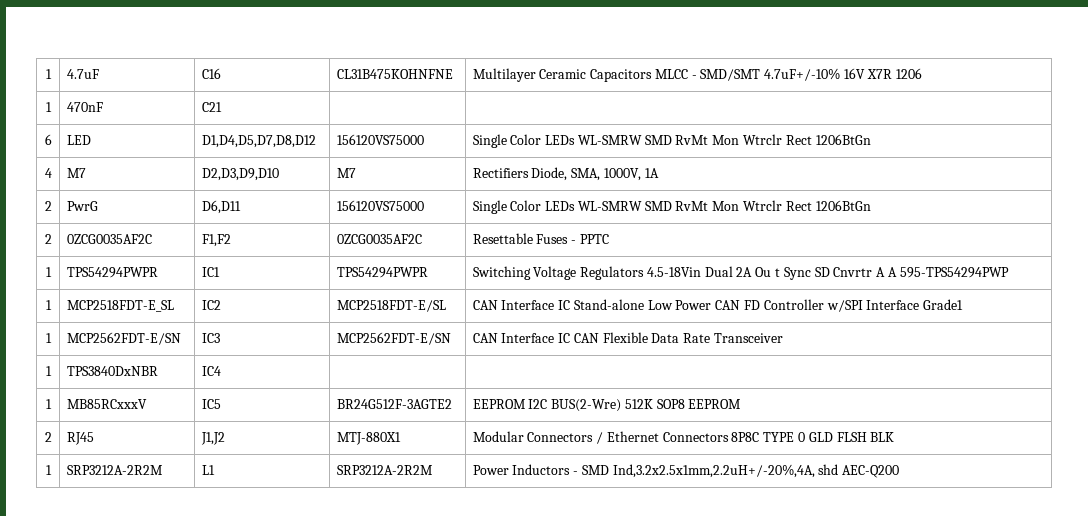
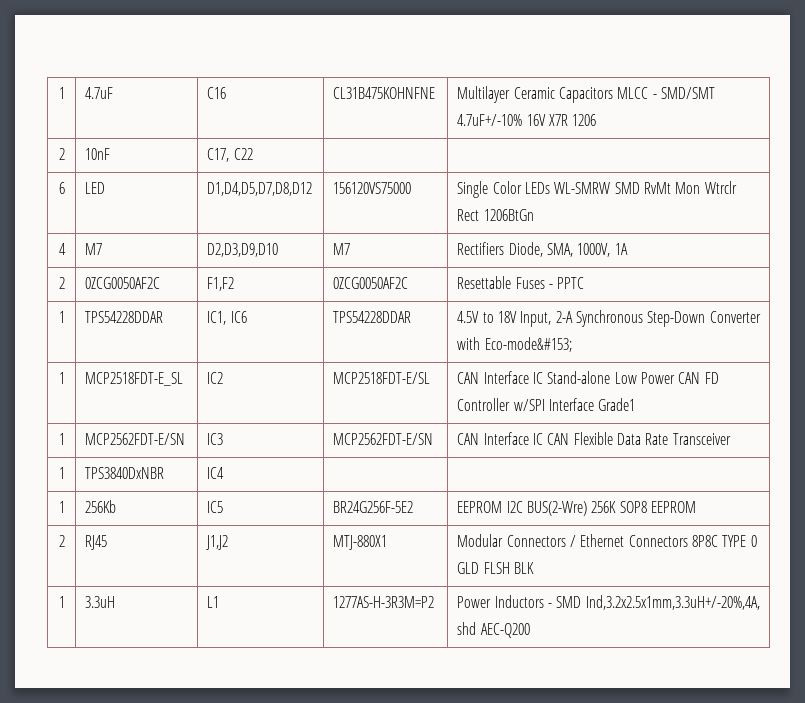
- 1 | 470nF | C21 | |
+ 2 | 10nF | C17, C22 | |
- 2 | PwrG | D6,D11 | 156120VS75000 | Single Color LEDs WL-SMRW SMD RvMt Mon Wtrclr Rect 1206BtGn
- 2 | 0ZCG0035AF2C | F1,F2 | 0ZCG0035AF2C | Resettable Fuses - PPTC
+ 2 | 0ZCG0050AF2C | F1,F2 | 0ZCG0050AF2C | Resettable Fuses - PPTC
- 1 | TPS54294PWPR | IC1 | TPS54294PWPR | Switching Voltage Regulators 4.5-18Vin Dual 2A Ou t Sync SD Cnvrtr A A 595-TPS54294PWP
+ 1 | TPS54228DDAR | IC1, IC6 | TPS54228DDAR | 4.5V to 18V Input, 2-A Synchronous Step-Down Converter with Eco-mode&#153;
- 1 | MB85RCxxxV | IC5 | BR24G512F-3AGTE2 | EEPROM I2C BUS(2-Wre) 512K SOP8 EEPROM
+ 1 | 256Kb | IC5 | BR24G256F-5E2 | EEPROM I2C BUS(2-Wre) 256K SOP8 EEPROM
- 1 | SRP3212A-2R2M | L1 | SRP3212A-2R2M | Power Inductors - SMD Ind,3.2x2.5x1mm,2.2uH+/-20%,4A, shd AEC-Q200
+ 1 | 3.3uH | L1 | 1277AS-H-3R3M=P2 | Power Inductors - SMD Ind,3.2x2.5x1mm,3.3uH+/-20%,4A, shd AEC-Q200

